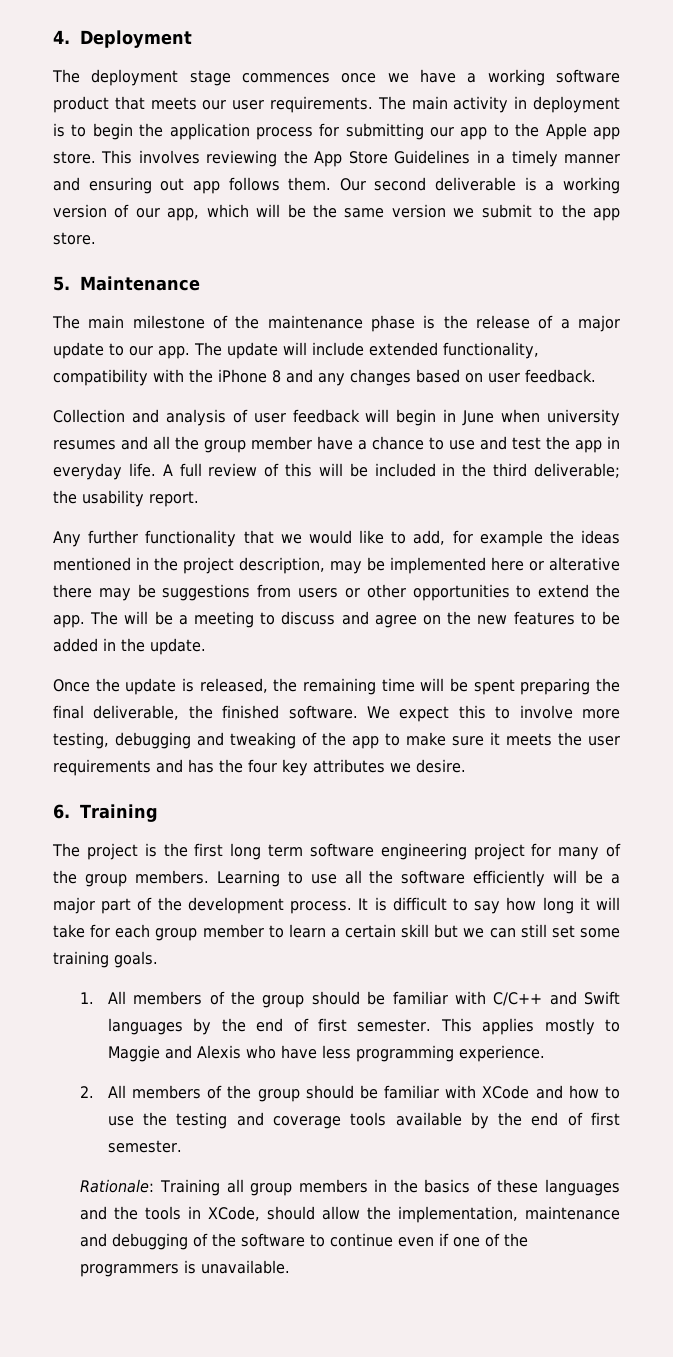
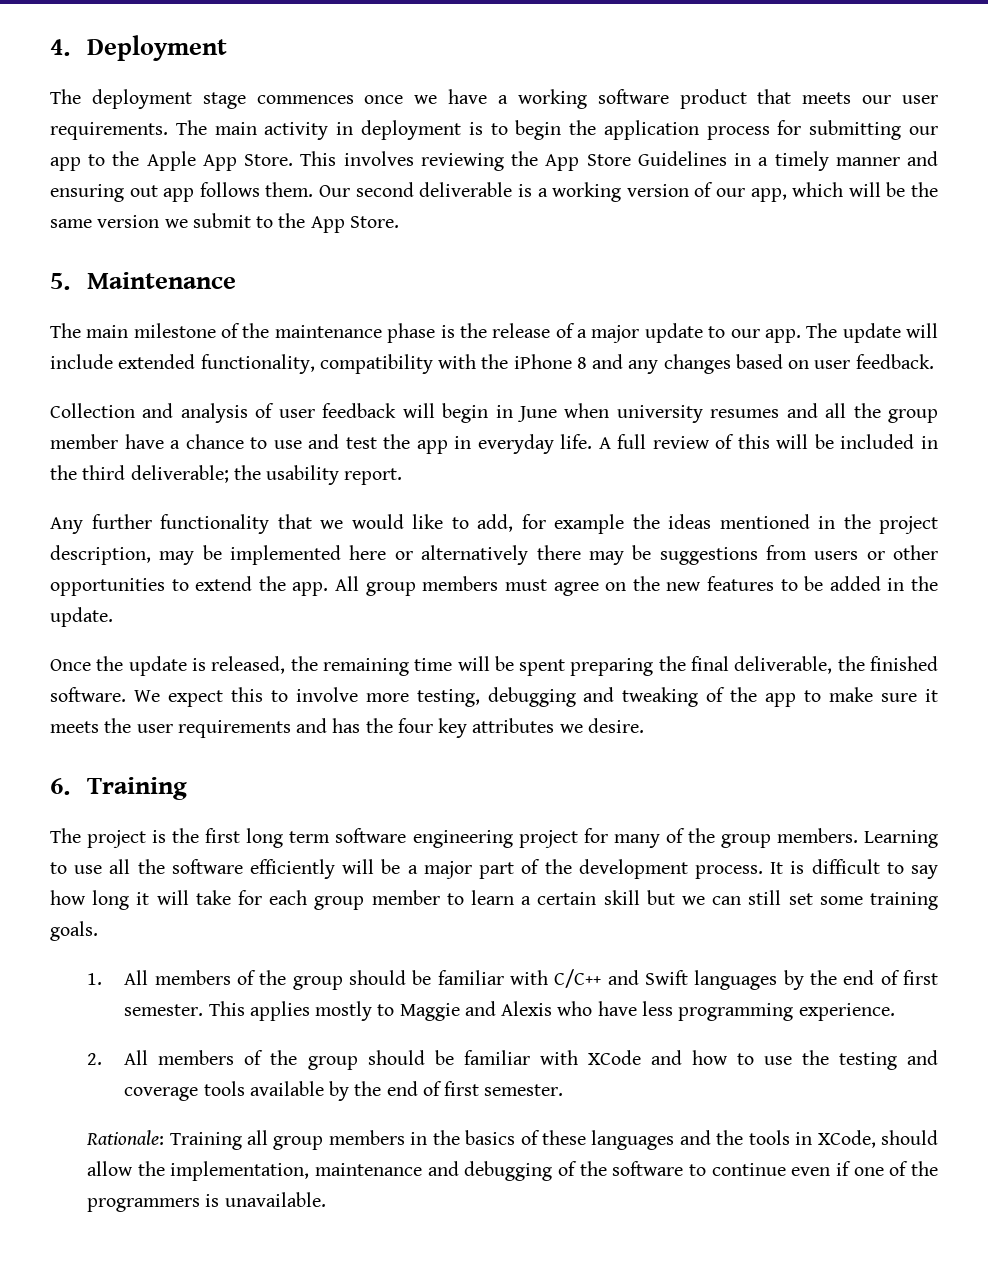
- The main activity in deployment is to begin the application process for submitting our app to the Apple app store.
+ The main activity in deployment is to begin the application process for submitting our app to the Apple App Store.
- Our second deliverable is a working version of our app, which will be the same version we submit to the app store.
+ Our second deliverable is a working version of our app, which will be the same version we submit to the App Store.
- Any further functionality that we would like to add, for example the ideas mentioned in the project description, may be implemented here or alterative there may be suggestions from users or other opportunities to extend the app.
+ Any further functionality that we would like to add, for example the ideas mentioned in the project description, may be implemented here or alternatively there may be suggestions from users or other opportunities to extend the app.
- The will be a meeting to discuss and agree on the new features to be added in the update.
+ All group members must agree on the new features to be added in the update.

